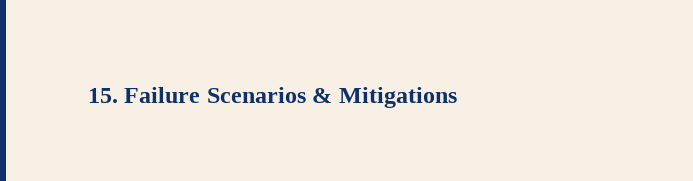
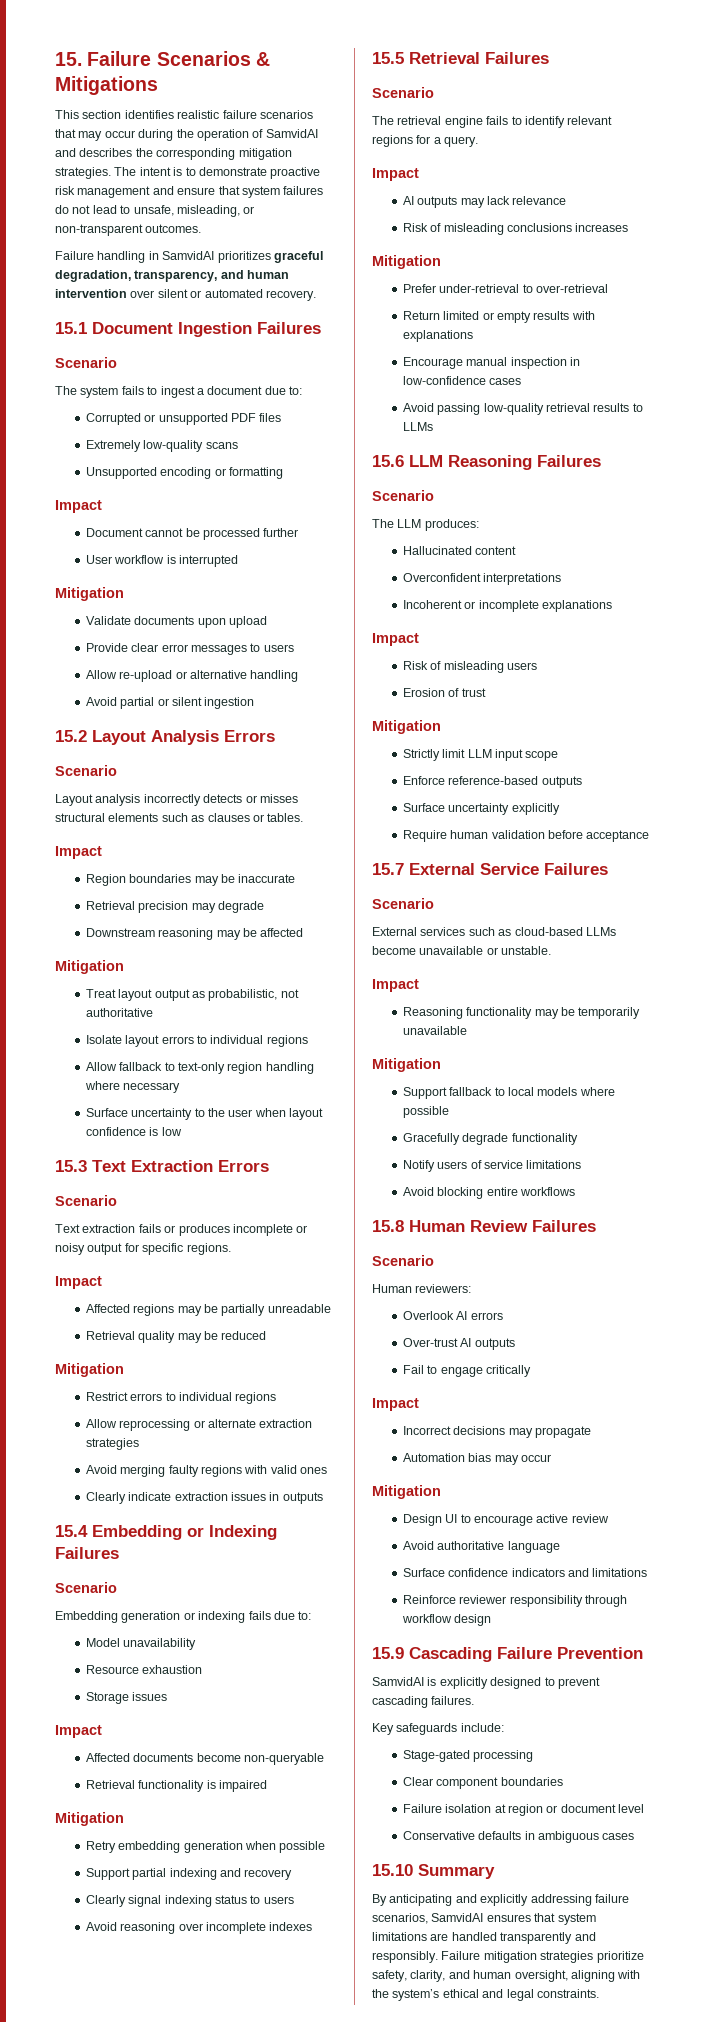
+ This section identifies realistic failure scenarios that may occur during the operation of SamvidAI and describes the corresponding mitigation strategies. The intent is to demonstrate proactive risk management and ensure that system failures do not lead to unsafe, misleading, or non-transparent outcomes.
+ Failure handling in SamvidAI prioritizes graceful degradation, transparency, and human intervention over silent or automated recovery.
+ 15.1 Document Ingestion Failures
+ Scenario
+ The system fails to ingest a document due to:
+ Corrupted or unsupported PDF files
+ Extremely low-quality scans
+ Unsupported encoding or formatting
+ Impact
+ Document cannot be processed further
+ User workflow is interrupted
+ Mitigation
+ Validate documents upon upload
+ Provide clear error messages to users
+ Allow re-upload or alternative handling
+ Avoid partial or silent ingestion
+ 15.2 Layout Analysis Errors
+ Scenario
+ Layout analysis incorrectly detects or misses structural elements such as clauses or tables.
+ Impact
+ Region boundaries may be inaccurate
+ Retrieval precision may degrade
+ Downstream reasoning may be affected
+ Mitigation
+ Treat layout output as probabilistic, not authoritative
+ Isolate layout errors to individual regions
+ Allow fallback to text-only region handling where necessary
+ Surface uncertainty to the user when layout confidence is low
+ 15.3 Text Extraction Errors
+ Scenario
+ Text extraction fails or produces incomplete or noisy output for specific regions.
+ Impact
+ Affected regions may be partially unreadable
+ Retrieval quality may be reduced
+ Mitigation
+ Restrict errors to individual regions
+ Allow reprocessing or alternate extraction strategies
+ Avoid merging faulty regions with valid ones
+ Clearly indicate extraction issues in outputs
+ 15.4 Embedding or Indexing Failures
+ Scenario
+ Embedding generation or indexing fails due to:
+ Model unavailability
+ Resource exhaustion
+ Storage issues
+ Impact
+ Affected documents become non-queryable
+ Retrieval functionality is impaired
+ Mitigation
+ Retry embedding generation when possible
+ Support partial indexing and recovery
+ Clearly signal indexing status to users
+ Avoid reasoning over incomplete indexes
+ 15.5 Retrieval Failures
+ Scenario
+ The retrieval engine fails to identify relevant regions for a query.
+ Impact
+ AI outputs may lack relevance
+ Risk of misleading conclusions increases
+ Mitigation
+ Prefer under-retrieval to over-retrieval
+ Return limited or empty results with explanations
+ Encourage manual inspection in low-confidence cases
+ Avoid passing low-quality retrieval results to LLMs
+ 15.6 LLM Reasoning Failures
+ Scenario
+ The LLM produces:
+ Hallucinated content
+ Overconfident interpretations
+ Incoherent or incomplete explanations
+ Impact
+ Risk of misleading users
+ Erosion of trust
+ Mitigation
+ Strictly limit LLM input scope
+ Enforce reference-based outputs
+ Surface uncertainty explicitly
+ Require human validation before acceptance
+ 15.7 External Service Failures
+ Scenario
+ External services such as cloud-based LLMs become unavailable or unstable.
+ Impact
+ Reasoning functionality may be temporarily unavailable
+ Mitigation
+ Support fallback to local models where possible
+ Gracefully degrade functionality
+ Notify users of service limitations
+ Avoid blocking entire workflows
+ 15.8 Human Review Failures
+ Scenario
+ Human reviewers:
+ Overlook AI errors
+ Over-trust AI outputs
+ Fail to engage critically
+ Impact
+ Incorrect decisions may propagate
+ Automation bias may occur
+ Mitigation
+ Design UI to encourage active review
+ Avoid authoritative language
+ Surface confidence indicators and limitations
+ Reinforce reviewer responsibility through workflow design
+ 15.9 Cascading Failure Prevention
+ SamvidAI is explicitly designed to prevent cascading failures.
+ Key safeguards include:
+ Stage-gated processing
+ Clear component boundaries
+ Failure isolation at region or document level
+ Conservative defaults in ambiguous cases
+ 15.10 Summary
+ By anticipating and explicitly addressing failure scenarios, SamvidAI ensures that system limitations are handled transparently and responsibly. Failure mitigation strategies prioritize safety, clarity, and human oversight, aligning with the system’s ethical and legal constraints.

